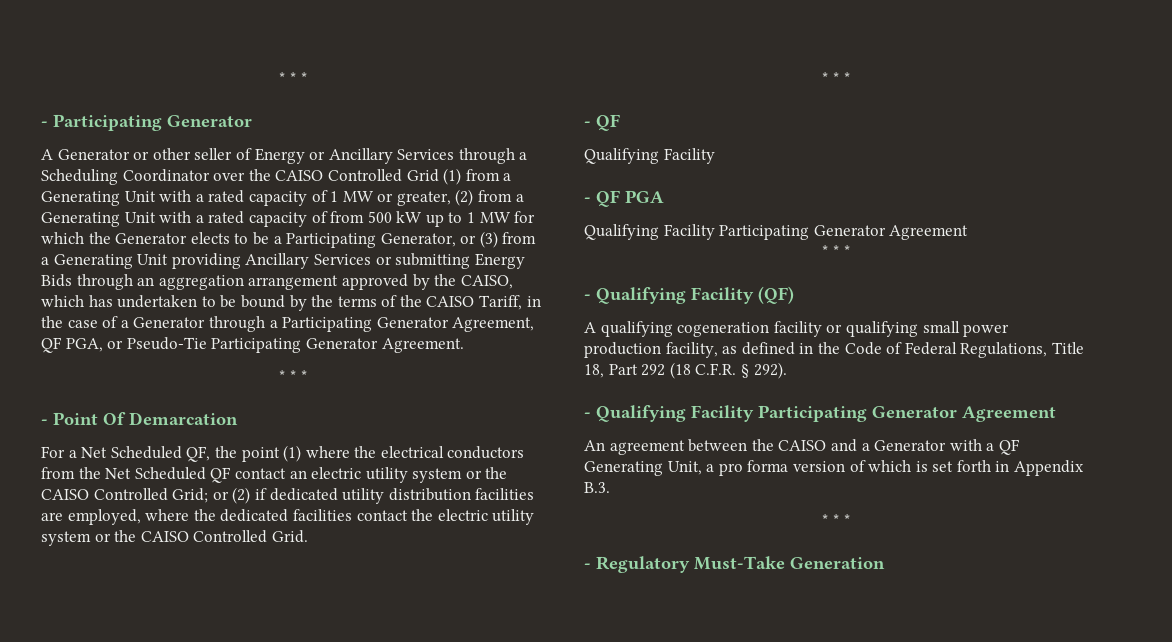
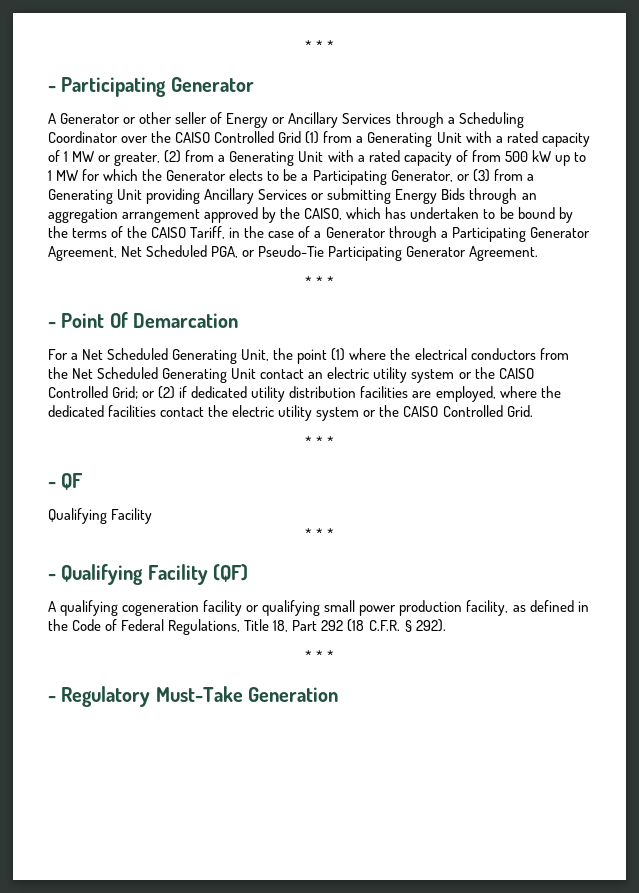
- A Generator or other seller of Energy or Ancillary Services through a Scheduling Coordinator over the CAISO Controlled Grid (1) from a Generating Unit with a rated capacity of 1 MW or greater, (2) from a Generating Unit with a rated capacity of from 500 kW up to 1 MW for which the Generator elects to be a Participating Generator, or (3) from a Generating Unit providing Ancillary Services or submitting Energy Bids through an aggregation arrangement approved by the CAISO, which has undertaken to be bound by the terms of the CAISO Tariff, in the case of a Generator through a Participating Generator Agreement, QF PGA, or Pseudo-Tie Participating Generator Agreement.
+ A Generator or other seller of Energy or Ancillary Services through a Scheduling Coordinator over the CAISO Controlled Grid (1) from a Generating Unit with a rated capacity of 1 MW or greater, (2) from a Generating Unit with a rated capacity of from 500 kW up to 1 MW for which the Generator elects to be a Participating Generator, or (3) from a Generating Unit providing Ancillary Services or submitting Energy Bids through an aggregation arrangement approved by the CAISO, which has undertaken to be bound by the terms of the CAISO Tariff, in the case of a Generator through a Participating Generator Agreement, Net Scheduled PGA, or Pseudo-Tie Participating Generator Agreement.
- For a Net Scheduled QF, the point (1) where the electrical conductors from the Net Scheduled QF contact an electric utility system or the CAISO Controlled Grid; or (2) if dedicated utility distribution facilities are employed, where the dedicated facilities contact the electric utility system or the CAISO Controlled Grid.
+ For a Net Scheduled Generating Unit, the point (1) where the electrical conductors from the Net Scheduled Generating Unit contact an electric utility system or the CAISO Controlled Grid; or (2) if dedicated utility distribution facilities are employed, where the dedicated facilities contact the electric utility system or the CAISO Controlled Grid.
- - QF PGA
- Qualifying Facility Participating Generator Agreement
- - Qualifying Facility Participating Generator Agreement
- An agreement between the CAISO and a Generator with a QF Generating Unit, a pro forma version of which is set forth in Appendix B.3.

